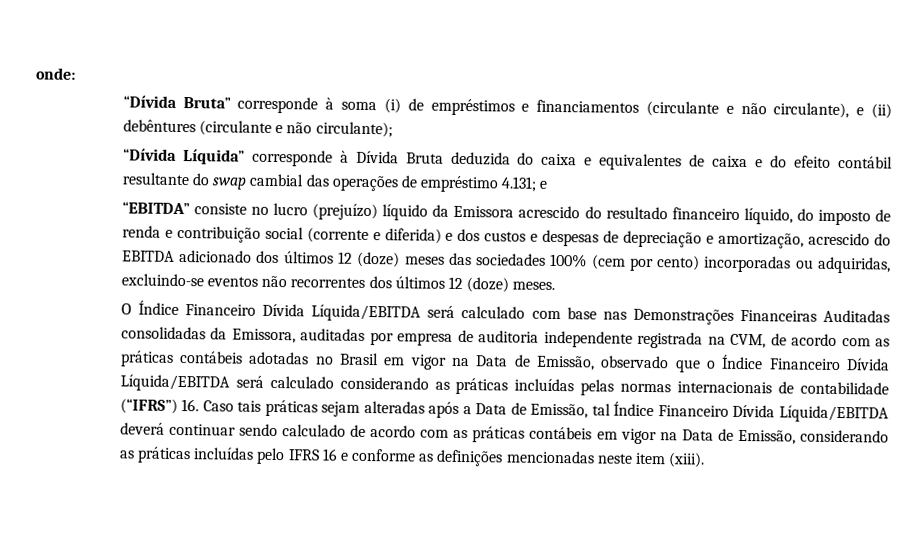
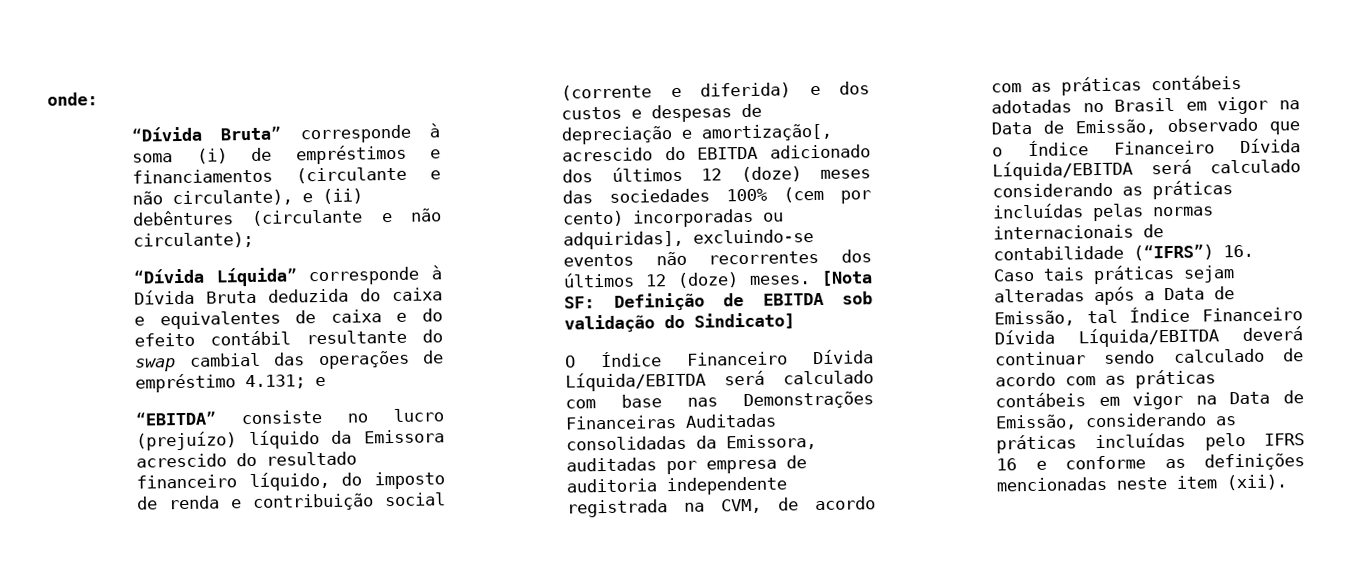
- “EBITDA” consiste no lucro (prejuízo) líquido da Emissora acrescido do resultado financeiro líquido, do imposto de renda e contribuição social (corrente e diferida) e dos custos e despesas de depreciação e amortização, acrescido do EBITDA adicionado dos últimos 12 (doze) meses das sociedades 100% (cem por cento) incorporadas ou adquiridas, excluindo-se eventos não recorrentes dos últimos 12 (doze) meses.
+ “EBITDA” consiste no lucro (prejuízo) líquido da Emissora acrescido do resultado financeiro líquido, do imposto de renda e contribuição social (corrente e diferida) e dos custos e despesas de depreciação e amortização[, acrescido do EBITDA adicionado dos últimos 12 (doze) meses das sociedades 100% (cem por cento) incorporadas ou adquiridas], excluindo-se eventos não recorrentes dos últimos 12 (doze) meses. [Nota SF: Definição de EBITDA sob validação do Sindicato]
- O Índice Financeiro Dívida Líquida/EBITDA será calculado com base nas Demonstrações Financeiras Auditadas consolidadas da Emissora, auditadas por empresa de auditoria independente registrada na CVM, de acordo com as práticas contábeis adotadas no Brasil em vigor na Data de Emissão, observado que o Índice Financeiro Dívida Líquida/EBITDA será calculado considerando as práticas incluídas pelas normas internacionais de contabilidade (“IFRS”) 16. Caso tais práticas sejam alteradas após a Data de Emissão, tal Índice Financeiro Dívida Líquida/EBITDA deverá continuar sendo calculado de acordo com as práticas contábeis em vigor na Data de Emissão, considerando as práticas incluídas pelo IFRS 16 e conforme as definições mencionadas neste item (xiii).
+ O Índice Financeiro Dívida Líquida/EBITDA será calculado com base nas Demonstrações Financeiras Auditadas consolidadas da Emissora, auditadas por empresa de auditoria independente registrada na CVM, de acordo com as práticas contábeis adotadas no Brasil em vigor na Data de Emissão, observado que o Índice Financeiro Dívida Líquida/EBITDA será calculado considerando as práticas incluídas pelas normas internacionais de contabilidade (“IFRS”) 16. Caso tais práticas sejam alteradas após a Data de Emissão, tal Índice Financeiro Dívida Líquida/EBITDA deverá continuar sendo calculado de acordo com as práticas contábeis em vigor na Data de Emissão, considerando as práticas incluídas pelo IFRS 16 e conforme as definições mencionadas neste item (xii).

